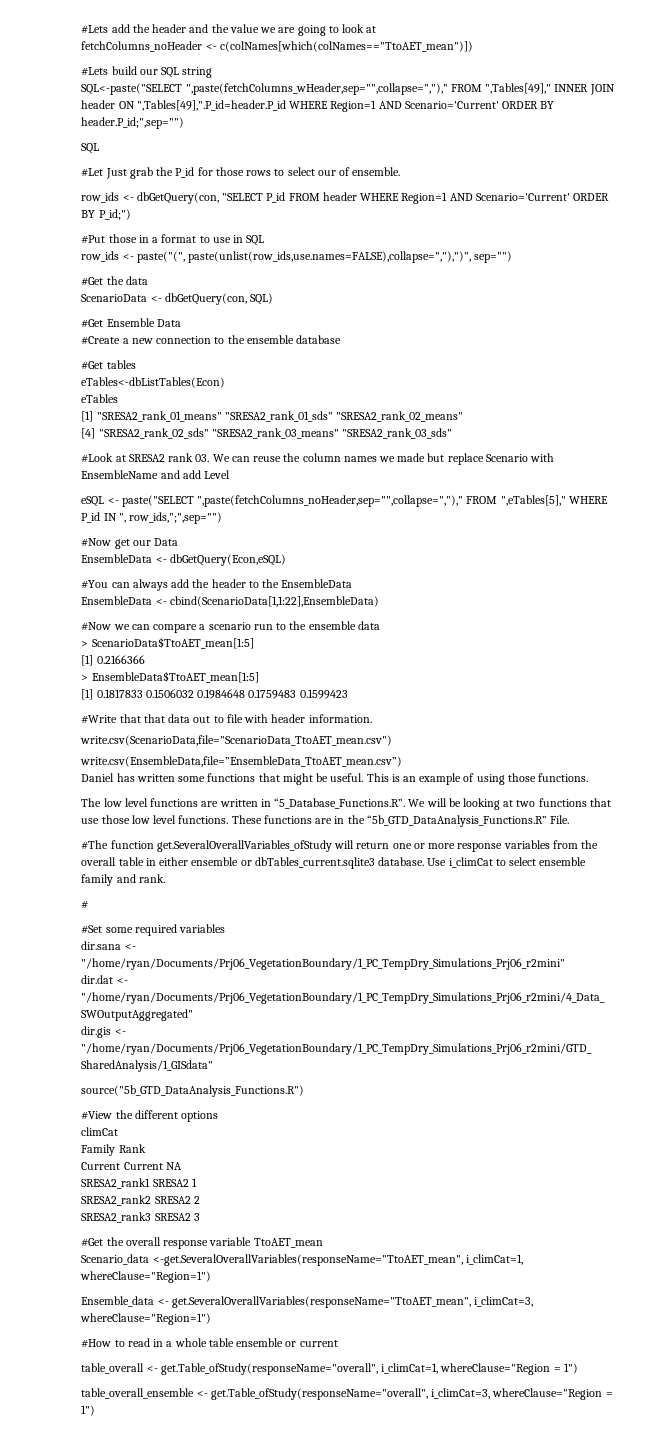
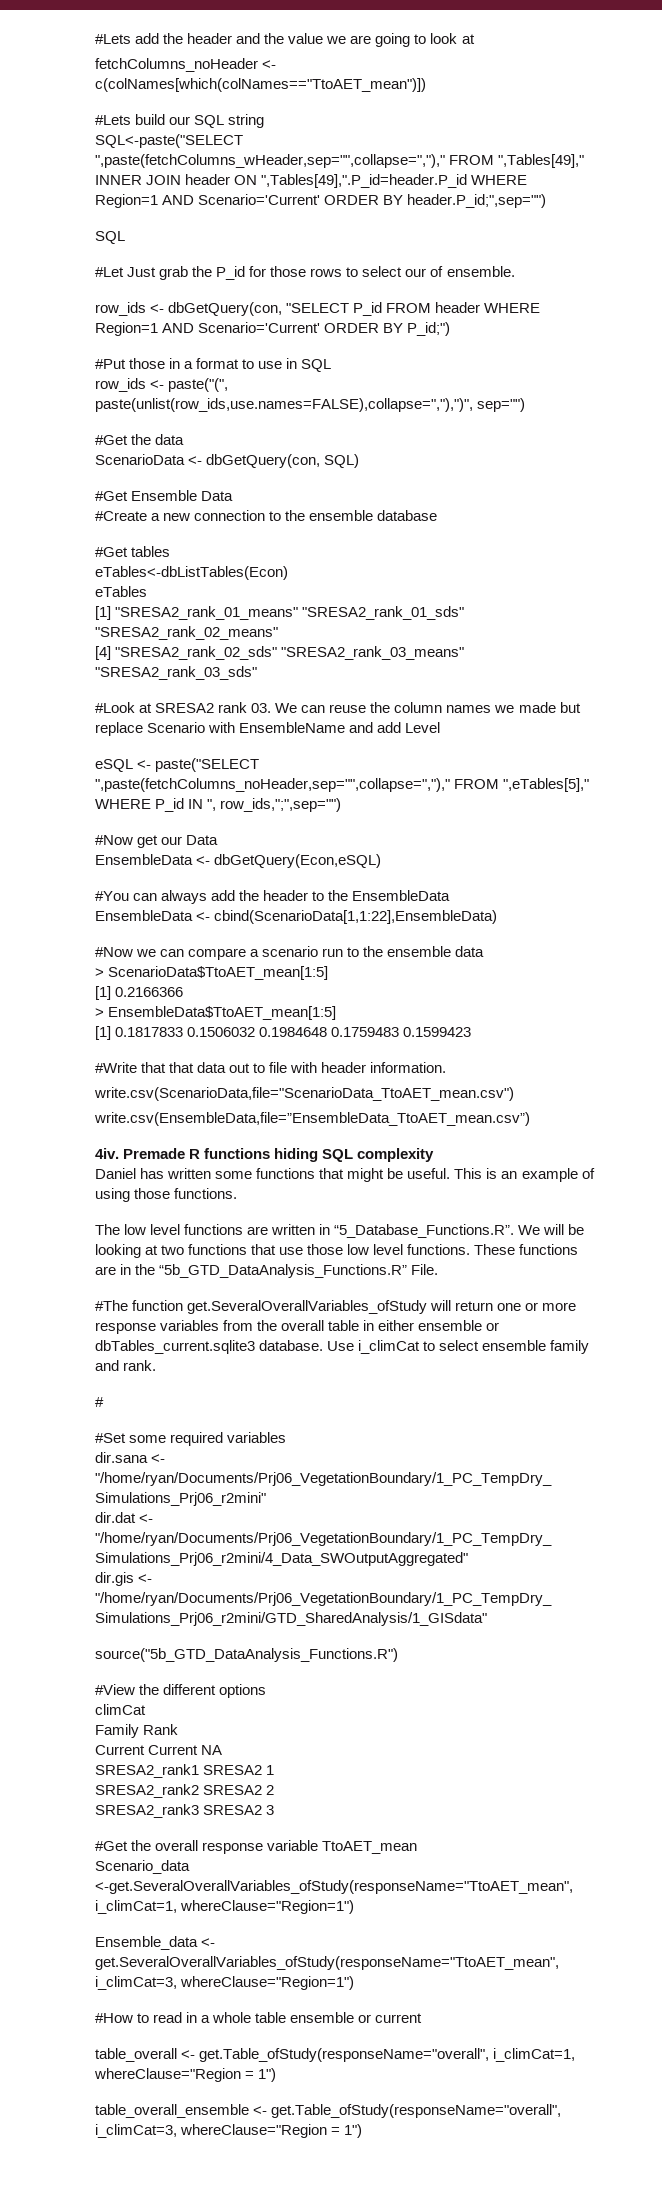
+ 4iv. Premade R functions hiding SQL complexity
- Scenario_data <-get.SeveralOverallVariables(responseName="TtoAET_mean", i_climCat=1, whereClause="Region=1")
+ Scenario_data <-get.SeveralOverallVariables_ofStudy(responseName="TtoAET_mean", i_climCat=1, whereClause="Region=1")
- Ensemble_data <- get.SeveralOverallVariables(responseName="TtoAET_mean", i_climCat=3, whereClause="Region=1")
+ Ensemble_data <- get.SeveralOverallVariables_ofStudy(responseName="TtoAET_mean", i_climCat=3, whereClause="Region=1")

